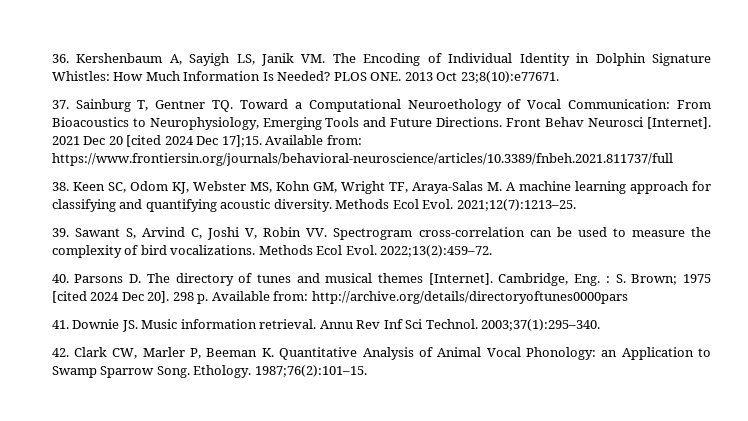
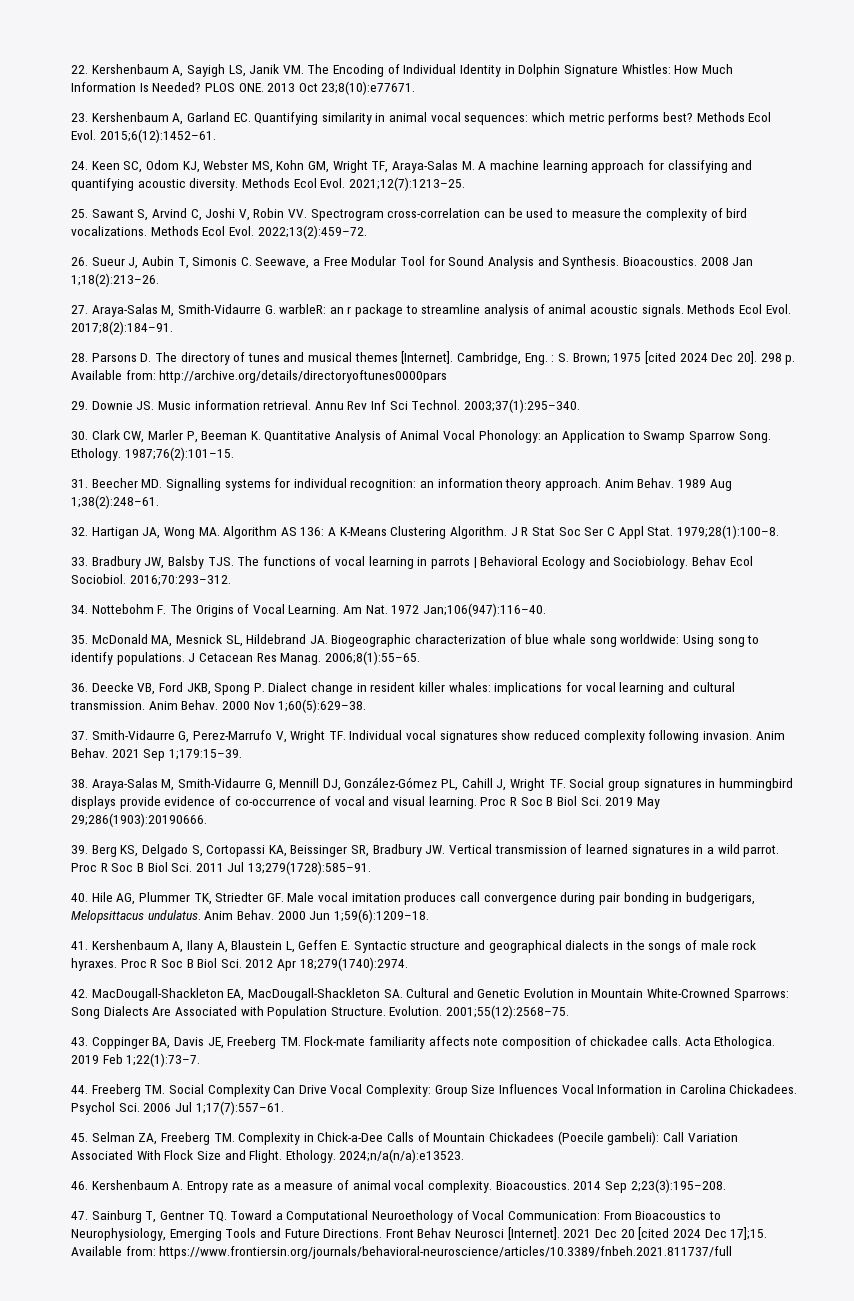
- 36. Kershenbaum A, Sayigh LS, Janik VM. The Encoding of Individual Identity in Dolphin Signature Whistles: How Much Information Is Needed?
+ 22. Kershenbaum A, Sayigh LS, Janik VM. The Encoding of Individual Identity in Dolphin Signature Whistles: How Much Information Is Needed?
- 37. Sainburg T, Gentner TQ. Toward a Computational Neuroethology of Vocal Communication: From Bioacoustics to Neurophysiology, Emerging Tools and Future Directions.
+ 23. Kershenbaum A, Garland EC. Quantifying similarity in animal vocal sequences: which metric performs best? Methods Ecol Evol. 2015;6(12):1452–61.
+ 24. Keen SC, Odom KJ, Webster MS, Kohn GM, Wright TF, Araya-Salas M. A machine learning approach for classifying and quantifying acoustic diversity. Methods Ecol Evol. 2021;12(7):1213–25.
+ 25. Sawant S, Arvind C, Joshi V, Robin VV. Spectrogram cross-correlation can be used to measure the complexity of bird vocalizations. Methods Ecol Evol. 2022;13(2):459–72.
+ 26. Sueur J, Aubin T, Simonis C. Seewave, a Free Modular Tool for Sound Analysis and Synthesis. Bioacoustics. 2008 Jan 1;18(2):213–26.
+ 27. Araya-Salas M, Smith-Vidaurre G. warbleR: an r package to streamline analysis of animal acoustic signals. Methods Ecol Evol. 2017;8(2):184–91.
+ 28. Parsons D. The directory of tunes and musical themes [Internet]. Cambridge, Eng. : S. Brown; 1975 [cited 2024 Dec 20]. 298 p. Available from: http://archive.org/details/directoryoftunes0000pars
+ 29. Downie JS. Music information retrieval. Annu Rev Inf Sci Technol. 2003;37(1):295–340.
+ 30. Clark CW, Marler P, Beeman K. Quantitative Analysis of Animal Vocal Phonology: an Application to Swamp Sparrow Song. Ethology. 1987;76(2):101–15.
+ 31. Beecher MD. Signalling systems for individual recognition: an information theory approach. Anim Behav. 1989 Aug 1;38(2):248–61.
+ 32. Hartigan JA, Wong MA. Algorithm AS 136: A K-Means Clustering Algorithm. J R Stat Soc Ser C Appl Stat. 1979;28(1):100–8.
+ 33. Bradbury JW, Balsby TJS. The functions of vocal learning in parrots | Behavioral Ecology and Sociobiology. Behav Ecol Sociobiol. 2016;70:293–312.
+ 34. Nottebohm F. The Origins of Vocal Learning. Am Nat. 1972 Jan;106(947):116–40.
+ 35. McDonald MA, Mesnick SL, Hildebrand JA. Biogeographic characterization of blue whale song worldwide: Using song to identify populations. J Cetacean Res Manag. 2006;8(1):55–65.
+ 36. Deecke VB, Ford JKB, Spong P. Dialect change in resident killer whales: implications for vocal learning and cultural transmission. Anim Behav. 2000 Nov 1;60(5):629–38.
+ 37. Smith-Vidaurre G, Perez-Marrufo V, Wright TF. Individual vocal signatures show reduced complexity following invasion. Anim Behav. 2021 Sep 1;179:15–39.
+ 38. Araya-Salas M, Smith-Vidaurre G, Mennill DJ, González-Gómez PL, Cahill J, Wright TF. Social group signatures in hummingbird displays provide evidence of co-occurrence of vocal and visual learning. Proc R Soc B Biol Sci. 2019 May 29;286(1903):20190666.
+ 39. Berg KS, Delgado S, Cortopassi KA, Beissinger SR, Bradbury JW. Vertical transmission of learned signatures in a wild parrot. Proc R Soc B Biol Sci. 2011 Jul 13;279(1728):585–91.
+ 40. Hile AG, Plummer TK, Striedter GF. Male vocal imitation produces call convergence during pair bonding in budgerigars, Melopsittacus undulatus. Anim Behav. 2000 Jun 1;59(6):1209–18.
+ 41. Kershenbaum A, Ilany A, Blaustein L, Geffen E. Syntactic structure and geographical dialects in the songs of male rock hyraxes. Proc R Soc B Biol Sci. 2012 Apr 18;279(1740):2974.
+ 42. MacDougall-Shackleton EA, MacDougall-Shackleton SA. Cultural and Genetic Evolution in Mountain White-Crowned Sparrows: Song Dialects Are Associated with Population Structure. Evolution. 2001;55(12):2568–75.
+ 43. Coppinger BA, Davis JE, Freeberg TM. Flock-mate familiarity affects note composition of chickadee calls. Acta Ethologica. 2019 Feb 1;22(1):73–7.
+ 44. Freeberg TM. Social Complexity Can Drive Vocal Complexity: Group Size Influences Vocal Information in Carolina Chickadees. Psychol Sci. 2006 Jul 1;17(7):557–61.
+ 45. Selman ZA, Freeberg TM. Complexity in Chick-a-Dee Calls of Mountain Chickadees (Poecile gambeli): Call Variation Associated With Flock Size and Flight. Ethology. 2024;n/a(n/a):e13523.
+ 46. Kershenbaum A. Entropy rate as a measure of animal vocal complexity. Bioacoustics. 2014 Sep 2;23(3):195–208.
+ 47. Sainburg T, Gentner TQ. Toward a Computational Neuroethology of Vocal Communication: From Bioacoustics to Neurophysiology, Emerging Tools and Future Directions.
- 38. Keen SC, Odom KJ, Webster MS, Kohn GM, Wright TF, Araya-Salas M. A machine learning approach for classifying and quantifying acoustic diversity. Methods Ecol Evol. 2021;12(7):1213–25.
- 39. Sawant S, Arvind C, Joshi V, Robin VV. Spectrogram cross-correlation can be used to measure the complexity of bird vocalizations. Methods Ecol Evol. 2022;13(2):459–72.
- 40. Parsons D. The directory of tunes and musical themes [Internet]. Cambridge, Eng. : S. Brown; 1975 [cited 2024 Dec 20]. 298 p. Available from: http://archive.org/details/directoryoftunes0000pars
- 41. Downie JS. Music information retrieval. Annu Rev Inf Sci Technol. 2003;37(1):295–340.
- 42. Clark CW, Marler P, Beeman K. Quantitative Analysis of Animal Vocal Phonology: an Application to Swamp Sparrow Song. Ethology. 1987;76(2):101–15.

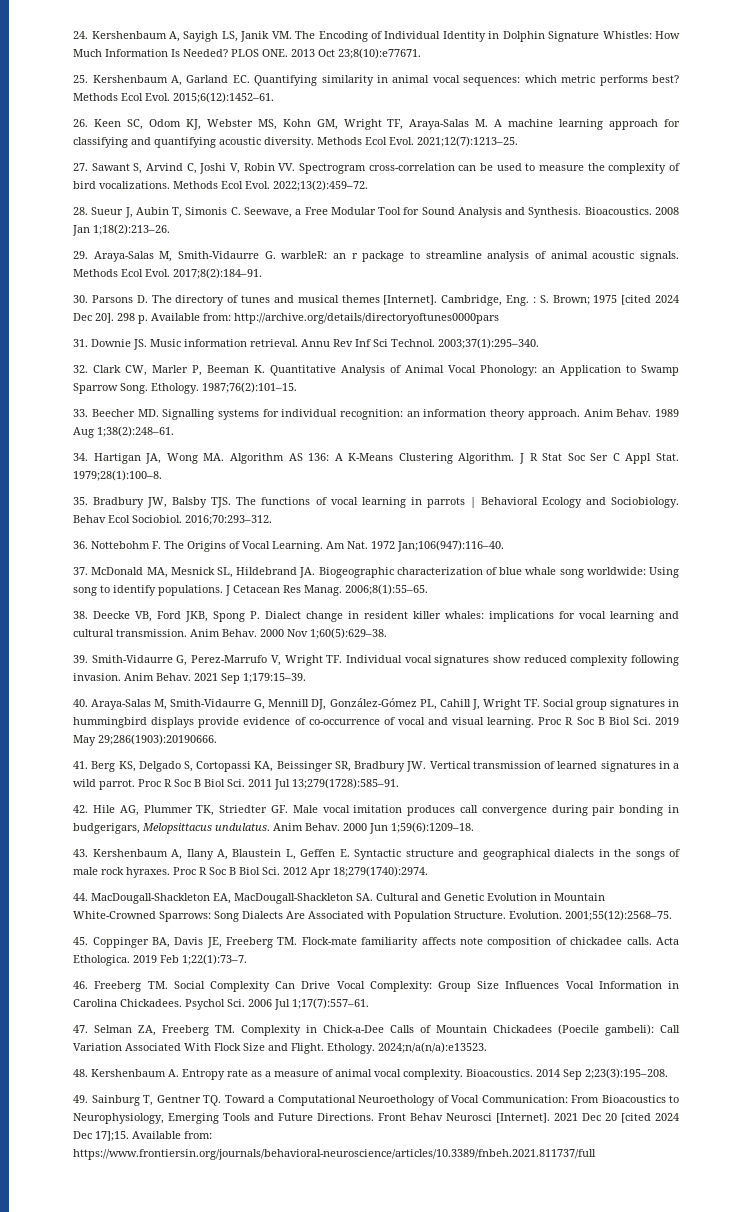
- 22. Kershenbaum A, Sayigh LS, Janik VM. The Encoding of Individual Identity in Dolphin Signature Whistles: How Much Information Is Needed?
+ 24. Kershenbaum A, Sayigh LS, Janik VM. The Encoding of Individual Identity in Dolphin Signature Whistles: How Much Information Is Needed?
- 23. Kershenbaum A, Garland EC. Quantifying similarity in animal vocal sequences: which metric performs best?
+ 25. Kershenbaum A, Garland EC. Quantifying similarity in animal vocal sequences: which metric performs best?
- 24. Keen SC, Odom KJ, Webster MS, Kohn GM, Wright TF, Araya-Salas M. A machine learning approach for classifying and quantifying acoustic diversity.
+ 26. Keen SC, Odom KJ, Webster MS, Kohn GM, Wright TF, Araya-Salas M. A machine learning approach for classifying and quantifying acoustic diversity.
- 25. Sawant S, Arvind C, Joshi V, Robin VV. Spectrogram cross-correlation can be used to measure the complexity of bird vocalizations.
+ 27. Sawant S, Arvind C, Joshi V, Robin VV. Spectrogram cross-correlation can be used to measure the complexity of bird vocalizations.
- 26. Sueur J, Aubin T, Simonis C. Seewave, a Free Modular Tool for Sound Analysis and Synthesis.
+ 28. Sueur J, Aubin T, Simonis C. Seewave, a Free Modular Tool for Sound Analysis and Synthesis.
- 27. Araya-Salas M, Smith-Vidaurre G. warbleR: an r package to streamline analysis of animal acoustic signals.
+ 29. Araya-Salas M, Smith-Vidaurre G. warbleR: an r package to streamline analysis of animal acoustic signals.
- 28. Parsons D. The directory of tunes and musical themes [Internet].
+ 30. Parsons D. The directory of tunes and musical themes [Internet].
- 29. Downie JS. Music information retrieval.
+ 31. Downie JS. Music information retrieval.
- 30. Clark CW, Marler P, Beeman K. Quantitative Analysis of Animal Vocal Phonology: an Application to Swamp Sparrow Song.
+ 32. Clark CW, Marler P, Beeman K. Quantitative Analysis of Animal Vocal Phonology: an Application to Swamp Sparrow Song.
- 31. Beecher MD. Signalling systems for individual recognition: an information theory approach.
+ 33. Beecher MD. Signalling systems for individual recognition: an information theory approach.
- 32. Hartigan JA, Wong MA. Algorithm AS 136: A K-Means Clustering Algorithm.
+ 34. Hartigan JA, Wong MA. Algorithm AS 136: A K-Means Clustering Algorithm.
- 33. Bradbury JW, Balsby TJS. The functions of vocal learning in parrots | Behavioral Ecology and Sociobiology.
+ 35. Bradbury JW, Balsby TJS. The functions of vocal learning in parrots | Behavioral Ecology and Sociobiology.
- 34. Nottebohm F. The Origins of Vocal Learning.
+ 36. Nottebohm F. The Origins of Vocal Learning.
- 35. McDonald MA, Mesnick SL, Hildebrand JA. Biogeographic characterization of blue whale song worldwide: Using song to identify populations.
+ 37. McDonald MA, Mesnick SL, Hildebrand JA. Biogeographic characterization of blue whale song worldwide: Using song to identify populations.
- 36. Deecke VB, Ford JKB, Spong P. Dialect change in resident killer whales: implications for vocal learning and cultural transmission.
+ 38. Deecke VB, Ford JKB, Spong P. Dialect change in resident killer whales: implications for vocal learning and cultural transmission.
- 37. Smith-Vidaurre G, Perez-Marrufo V, Wright TF. Individual vocal signatures show reduced complexity following invasion.
+ 39. Smith-Vidaurre G, Perez-Marrufo V, Wright TF. Individual vocal signatures show reduced complexity following invasion.
- 38. Araya-Salas M, Smith-Vidaurre G, Mennill DJ, González-Gómez PL, Cahill J, Wright TF. Social group signatures in hummingbird displays provide evidence of co-occurrence of vocal and visual learning.
+ 40. Araya-Salas M, Smith-Vidaurre G, Mennill DJ, González-Gómez PL, Cahill J, Wright TF. Social group signatures in hummingbird displays provide evidence of co-occurrence of vocal and visual learning.
- 39. Berg KS, Delgado S, Cortopassi KA, Beissinger SR, Bradbury JW. Vertical transmission of learned signatures in a wild parrot.
+ 41. Berg KS, Delgado S, Cortopassi KA, Beissinger SR, Bradbury JW. Vertical transmission of learned signatures in a wild parrot.
- 40. Hile AG, Plummer TK, Striedter GF. Male vocal imitation produces call convergence during pair bonding in budgerigars, Melopsittacus undulatus.
+ 42. Hile AG, Plummer TK, Striedter GF. Male vocal imitation produces call convergence during pair bonding in budgerigars, Melopsittacus undulatus.
- 41. Kershenbaum A, Ilany A, Blaustein L, Geffen E. Syntactic structure and geographical dialects in the songs of male rock hyraxes.
+ 43. Kershenbaum A, Ilany A, Blaustein L, Geffen E. Syntactic structure and geographical dialects in the songs of male rock hyraxes.
- 42. MacDougall-Shackleton EA, MacDougall-Shackleton SA. Cultural and Genetic Evolution in Mountain White-Crowned Sparrows: Song Dialects Are Associated with Population Structure.
+ 44. MacDougall-Shackleton EA, MacDougall-Shackleton SA. Cultural and Genetic Evolution in Mountain White-Crowned Sparrows: Song Dialects Are Associated with Population Structure.
- 43. Coppinger BA, Davis JE, Freeberg TM. Flock-mate familiarity affects note composition of chickadee calls.
+ 45. Coppinger BA, Davis JE, Freeberg TM. Flock-mate familiarity affects note composition of chickadee calls.
- 44. Freeberg TM. Social Complexity Can Drive Vocal Complexity: Group Size Influences Vocal Information in Carolina Chickadees.
+ 46. Freeberg TM. Social Complexity Can Drive Vocal Complexity: Group Size Influences Vocal Information in Carolina Chickadees.
- 45. Selman ZA, Freeberg TM. Complexity in Chick-a-Dee Calls of Mountain Chickadees (Poecile gambeli): Call Variation Associated With Flock Size and Flight.
+ 47. Selman ZA, Freeberg TM. Complexity in Chick-a-Dee Calls of Mountain Chickadees (Poecile gambeli): Call Variation Associated With Flock Size and Flight.
- 46. Kershenbaum A. Entropy rate as a measure of animal vocal complexity.
+ 48. Kershenbaum A. Entropy rate as a measure of animal vocal complexity.
- 47. Sainburg T, Gentner TQ. Toward a Computational Neuroethology of Vocal Communication: From Bioacoustics to Neurophysiology, Emerging Tools and Future Directions.
+ 49. Sainburg T, Gentner TQ. Toward a Computational Neuroethology of Vocal Communication: From Bioacoustics to Neurophysiology, Emerging Tools and Future Directions.

